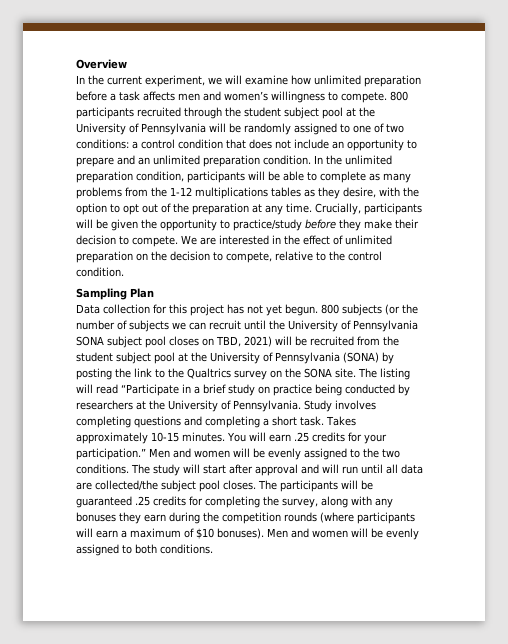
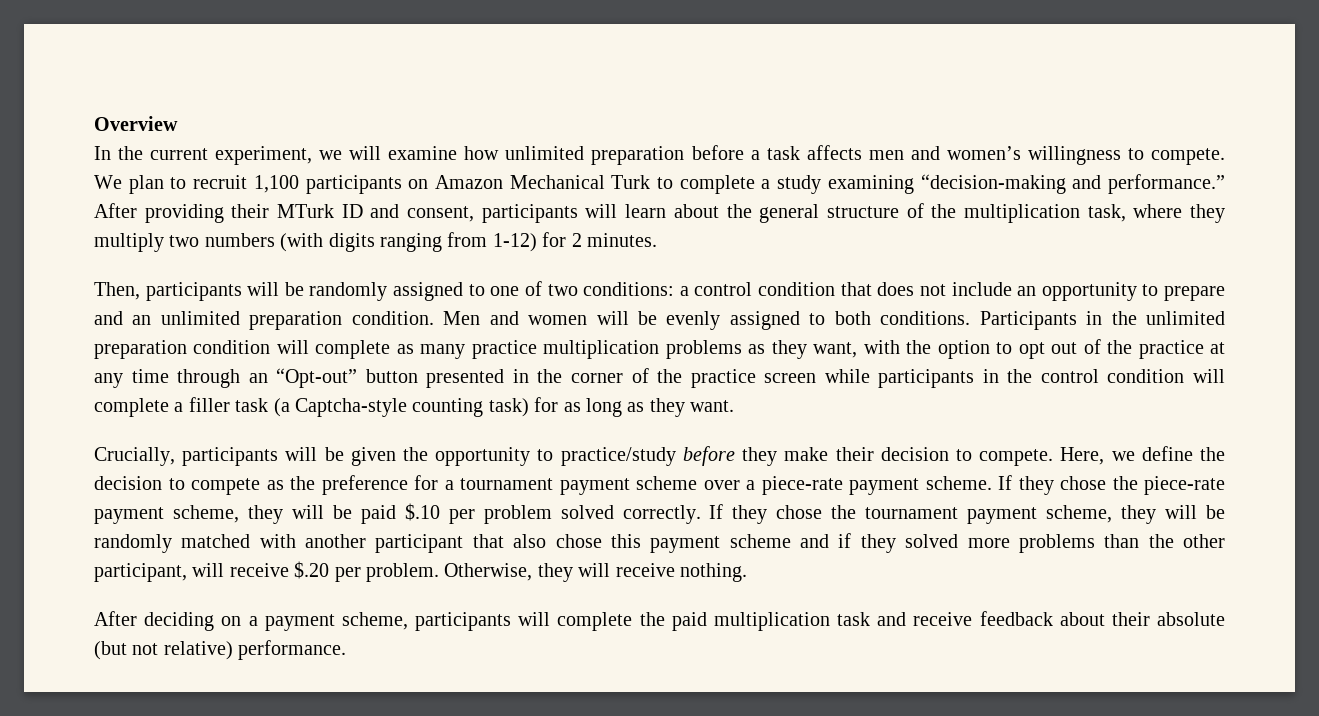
- 800 participants recruited through the student subject pool at the University of Pennsylvania will be randomly assigned to one of two conditions: a control condition that does not include an opportunity to prepare and an unlimited preparation condition.
+ We plan to recruit 1,100 participants on Amazon Mechanical Turk to complete a study examining “decision-making and performance.” After providing their MTurk ID and consent, participants will learn about the general structure of the multiplication task, where they multiply two numbers (with digits ranging from 1-12) for 2 minutes.
+ Then, participants will be randomly assigned to one of two conditions: a control condition that does not include an opportunity to prepare and an unlimited preparation condition.
- In the unlimited preparation condition, participants will be able to complete as many problems from the 1-12 multiplications tables as they desire, with the option to opt out of the preparation at any time. Crucially, participants will be given the opportunity to practice/study before they make their decision to compete.
+ Men and women will be evenly assigned to both conditions. Participants in the unlimited preparation condition will complete as many practice multiplication problems as they want, with the option to opt out of the practice at any time through an “Opt-out” button presented in the corner of the practice screen while participants in the control condition will complete a filler task (a Captcha-style counting task) for as long as they want.
+ Crucially, participants will be given the opportunity to practice/study before they make their decision to compete.
- We are interested in the effect of unlimited preparation on the decision to compete, relative to the control condition.
- Sampling Plan
- Data collection for this project has not yet begun. 800 subjects (or the number of subjects we can recruit until the University of Pennsylvania SONA subject pool closes on TBD, 2021) will be recruited from the student subject pool at the University of Pennsylvania (SONA) by posting the link to the Qualtrics survey on the SONA site. The listing will read “Participate in a brief study on practice being conducted by researchers at the University of Pennsylvania. Study involves completing questions and completing a short task. Takes approximately 10-15 minutes. You will earn .25 credits for your participation.” Men and women will be evenly assigned to the two conditions. The study will start after approval and will run until all data are collected/the subject pool closes. The participants will be guaranteed .25 credits for completing the survey, along with any bonuses they earn during the competition rounds (where participants will earn a maximum of $10 bonuses). Men and women will be evenly assigned to both conditions.
+ Here, we define the decision to compete as the preference for a tournament payment scheme over a piece-rate payment scheme. If they chose the piece-rate payment scheme, they will be paid $.10 per problem solved correctly. If they chose the tournament payment scheme, they will be randomly matched with another participant that also chose this payment scheme and if they solved more problems than the other participant, will receive $.20 per problem. Otherwise, they will receive nothing.
+ After deciding on a payment scheme, participants will complete the paid multiplication task and receive feedback about their absolute (but not relative) performance.

